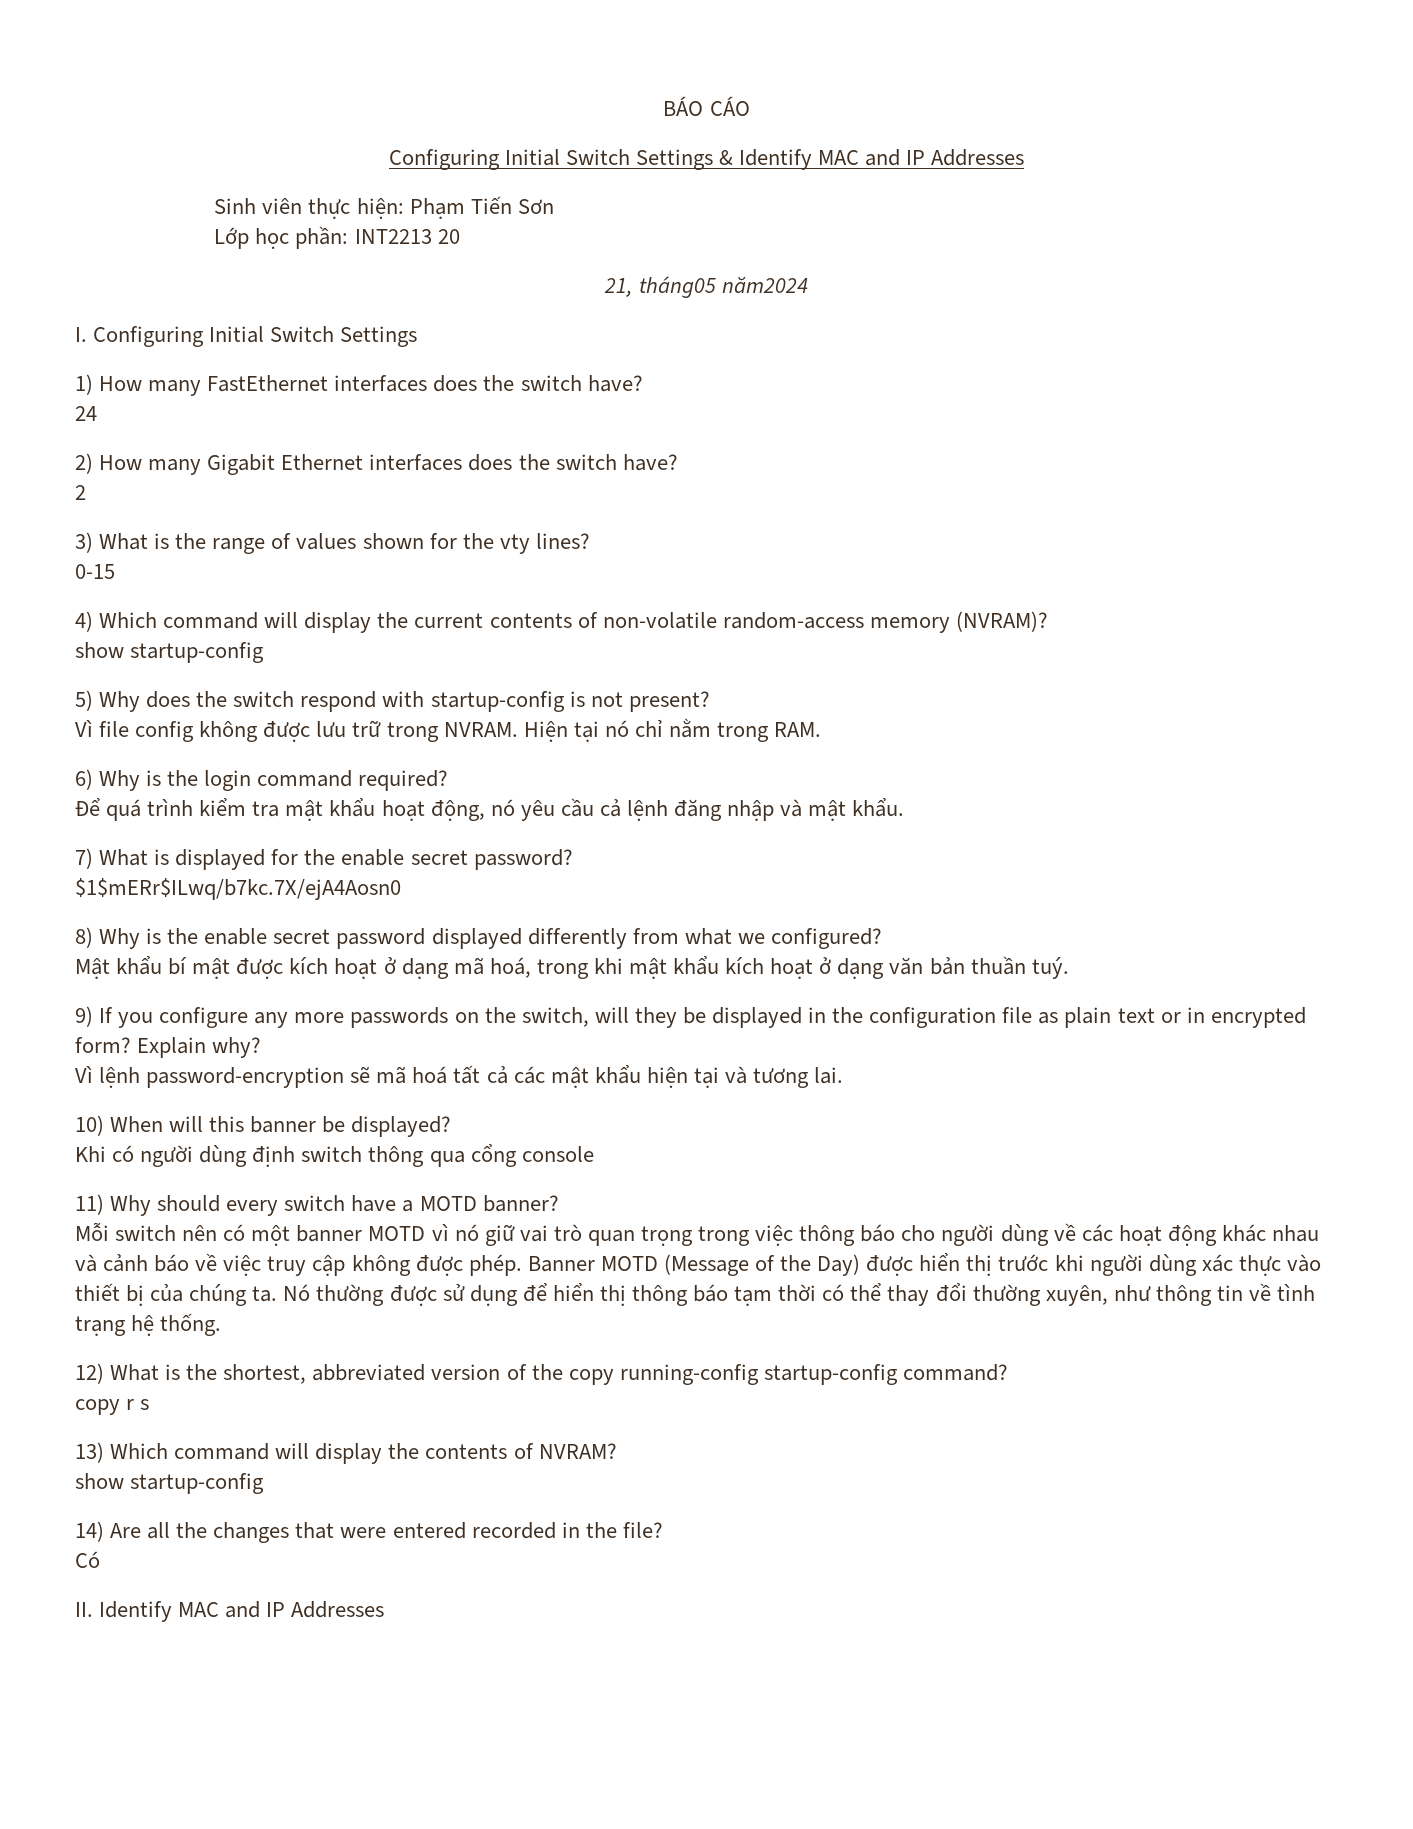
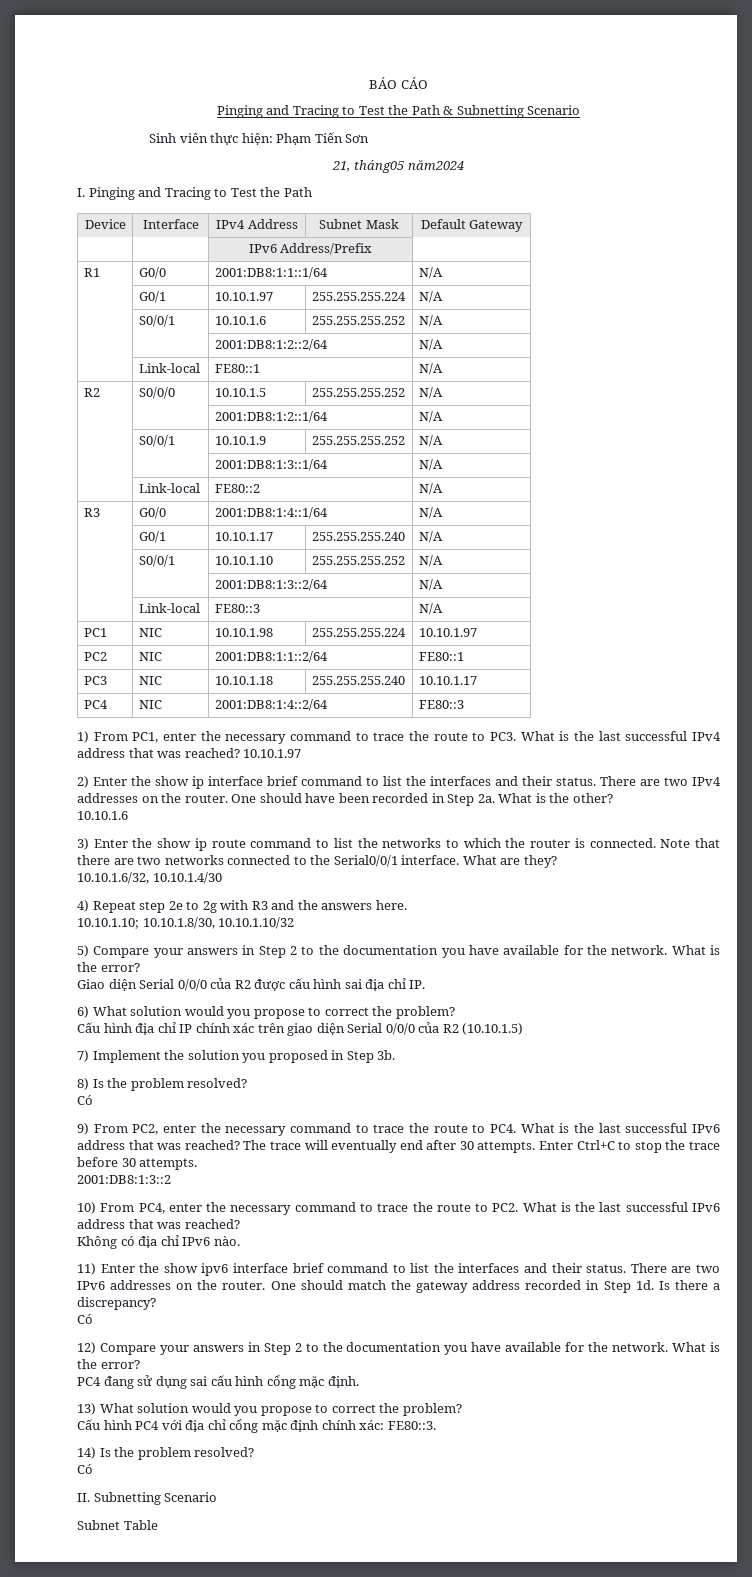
- Configuring Initial Switch Settings & Identify MAC and IP Addresses
+ Pinging and Tracing to Test the Path & Subnetting Scenario
- Lớp học phần: INT2213 20
- I. Configuring Initial Switch Settings
- 1) How many FastEthernet interfaces does the switch have?
- 24
- 2) How many Gigabit Ethernet interfaces does the switch have?
- 2
- 3) What is the range of values shown for the vty lines?
- 0-15
- 4) Which command will display the current contents of non-volatile random-access memory (NVRAM)?
- show startup-config
- 5) Why does the switch respond with startup-config is not present?
- Vì file config không được lưu trữ trong NVRAM. Hiện tại nó chỉ nằm trong RAM.
- 6) Why is the login command required?
- Để quá trình kiểm tra mật khẩu hoạt động, nó yêu cầu cả lệnh đăng nhập và mật khẩu.
- 7) What is displayed for the enable secret password?
- $1$mERr$ILwq/b7kc.7X/ejA4Aosn0
- 8) Why is the enable secret password displayed differently from what we configured?
- Mật khẩu bí mật được kích hoạt ở dạng mã hoá, trong khi mật khẩu kích hoạt ở dạng văn bản thuần tuý.
- 9) If you configure any more passwords on the switch, will they be displayed in the configuration file as plain text or in encrypted form? Explain why?
- Vì lệnh password-encryption sẽ mã hoá tất cả các mật khẩu hiện tại và tương lai.
- 10) When will this banner be displayed?
- Khi có người dùng định switch thông qua cổng console
- 11) Why should every switch have a MOTD banner?
- Mỗi switch nên có một banner MOTD vì nó giữ vai trò quan trọng trong việc thông báo cho người dùng về các hoạt động khác nhau và cảnh báo về việc truy cập không được phép. Banner MOTD (Message of the Day) được hiển thị trước khi người dùng xác thực vào thiết bị của chúng ta. Nó thường được sử dụng để hiển thị thông báo tạm thời có thể thay đổi thường xuyên, như thông tin về tình trạng hệ thống.
- 12) What is the shortest, abbreviated version of the copy running-config startup-config command?
- copy r s
- 13) Which command will display the contents of NVRAM?
- show startup-config
- 14) Are all the changes that were entered recorded in the file?
+ I. Pinging and Tracing to Test the Path
+ Device | Interface | IPv4 Address | Subnet Mask | Default Gateway
+ | | IPv6 Address/Prefix |
+ R1 | G0/0 | 2001:DB8:1:1::1/64 | N/A
+ | G0/1 | 10.10.1.97 | 255.255.255.224 | N/A
+ | S0/0/1 | 10.10.1.6 | 255.255.255.252 | N/A
+ | | 2001:DB8:1:2::2/64 | N/A
+ | Link-local | FE80::1 | N/A
+ R2 | S0/0/0 | 10.10.1.5 | 255.255.255.252 | N/A
+ | | 2001:DB8:1:2::1/64 | N/A
+ | S0/0/1 | 10.10.1.9 | 255.255.255.252 | N/A
+ | | 2001:DB8:1:3::1/64 | N/A
+ | Link-local | FE80::2 | N/A
+ R3 | G0/0 | 2001:DB8:1:4::1/64 | N/A
+ | G0/1 | 10.10.1.17 | 255.255.255.240 | N/A
+ | S0/0/1 | 10.10.1.10 | 255.255.255.252 | N/A
+ | | 2001:DB8:1:3::2/64 | N/A
+ | Link-local | FE80::3 | N/A
+ PC1 | NIC | 10.10.1.98 | 255.255.255.224 | 10.10.1.97
+ PC2 | NIC | 2001:DB8:1:1::2/64 | FE80::1
+ PC3 | NIC | 10.10.1.18 | 255.255.255.240 | 10.10.1.17
+ PC4 | NIC | 2001:DB8:1:4::2/64 | FE80::3
+ 1) From PC1, enter the necessary command to trace the route to PC3. What is the last successful IPv4 address that was reached? 10.10.1.97
+ 2) Enter the show ip interface brief command to list the interfaces and their status. There are two IPv4 addresses on the router. One should have been recorded in Step 2a. What is the other?
+ 10.10.1.6
+ 3) Enter the show ip route command to list the networks to which the router is connected. Note that there are two networks connected to the Serial0/0/1 interface. What are they?
+ 10.10.1.6/32, 10.10.1.4/30
+ 4) Repeat step 2e to 2g with R3 and the answers here.
+ 10.10.1.10; 10.10.1.8/30, 10.10.1.10/32
+ 5) Compare your answers in Step 2 to the documentation you have available for the network. What is the error?
+ Giao diện Serial 0/0/0 của R2 được cấu hình sai địa chỉ IP.
+ 6) What solution would you propose to correct the problem?
+ Cấu hình địa chỉ IP chính xác trên giao diện Serial 0/0/0 của R2 (10.10.1.5)
+ 7) Implement the solution you proposed in Step 3b.
+ 8) Is the problem resolved?
  Có
- II. Identify MAC and IP Addresses
+ 9) From PC2, enter the necessary command to trace the route to PC4. What is the last successful IPv6 address that was reached? The trace will eventually end after 30 attempts. Enter Ctrl+C to stop the trace before 30 attempts.
+ 2001:DB8:1:3::2
+ 10) From PC4, enter the necessary command to trace the route to PC2. What is the last successful IPv6 address that was reached?
+ Không có địa chỉ IPv6 nào.
+ 11) Enter the show ipv6 interface brief command to list the interfaces and their status. There are two IPv6 addresses on the router. One should match the gateway address recorded in Step 1d. Is there a discrepancy?
+ Có
+ 12) Compare your answers in Step 2 to the documentation you have available for the network. What is the error?
+ PC4 đang sử dụng sai cấu hình cổng mặc định.
+ 13) What solution would you propose to correct the problem?
+ Cấu hình PC4 với địa chỉ cổng mặc định chính xác: FE80::3.
+ 14) Is the problem resolved?
+ Có
+ II. Subnetting Scenario
+ Subnet Table

